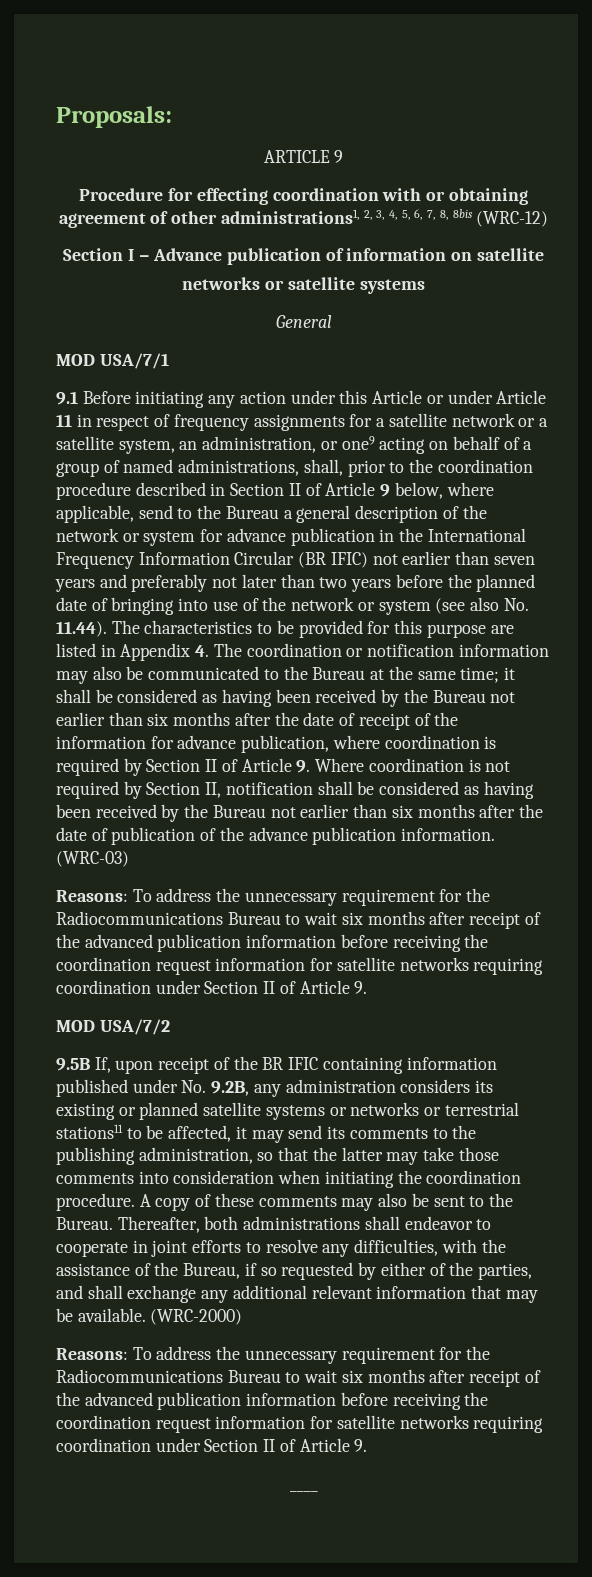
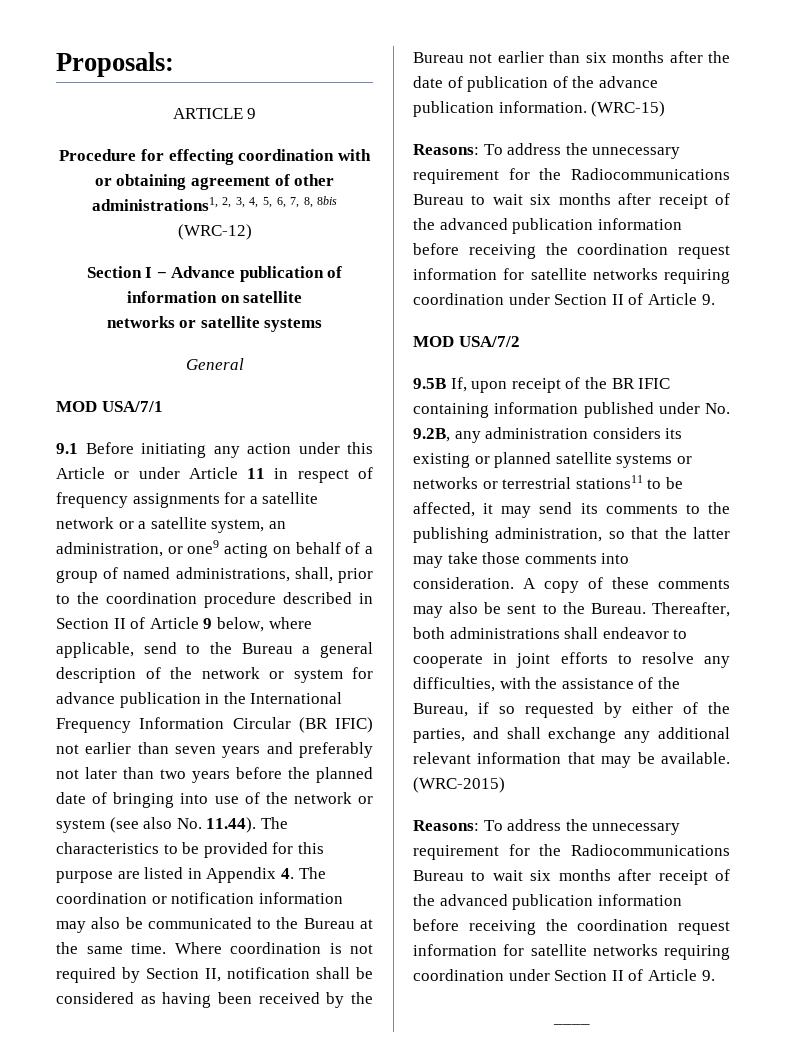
- 9.1 Before initiating any action under this Article or under Article 11 in respect of frequency assignments for a satellite network or a satellite system, an administration, or one9 acting on behalf of a group of named administrations, shall, prior to the coordination procedure described in Section II of Article 9 below, where applicable, send to the Bureau a general description of the network or system for advance publication in the International Frequency Information Circular (BR IFIC) not earlier than seven years and preferably not later than two years before the planned date of bringing into use of the network or system (see also No. 11.44). The characteristics to be provided for this purpose are listed in Appendix 4. The coordination or notification information may also be communicated to the Bureau at the same time; it shall be considered as having been received by the Bureau not earlier than six months after the date of receipt of the information for advance publication, where coordination is required by Section II of Article 9. Where coordination is not required by Section II, notification shall be considered as having been received by the Bureau not earlier than six months after the date of publication of the advance publication information.
+ 9.1 Before initiating any action under this Article or under Article 11 in respect of frequency assignments for a satellite network or a satellite system, an administration, or one9 acting on behalf of a group of named administrations, shall, prior to the coordination procedure described in Section II of Article 9 below, where applicable, send to the Bureau a general description of the network or system for advance publication in the International Frequency Information Circular (BR IFIC) not earlier than seven years and preferably not later than two years before the planned date of bringing into use of the network or system (see also No. 11.44). The characteristics to be provided for this purpose are listed in Appendix 4. The coordination or notification information may also be communicated to the Bureau at the same time. Where coordination is not required by Section II, notification shall be considered as having been received by the Bureau not earlier than six months after the date of publication of the advance publication information.
- (WRC-03)
+ (WRC-15)
- 9.5B If, upon receipt of the BR IFIC containing information published under No. 9.2B, any administration considers its existing or planned satellite systems or networks or terrestrial stations11 to be affected, it may send its comments to the publishing administration, so that the latter may take those comments into consideration when initiating the coordination procedure.
+ 9.5B If, upon receipt of the BR IFIC containing information published under No. 9.2B, any administration considers its existing or planned satellite systems or networks or terrestrial stations11 to be affected, it may send its comments to the publishing administration, so that the latter may take those comments into consideration.
- (WRC-2000)
+ (WRC-2015)

